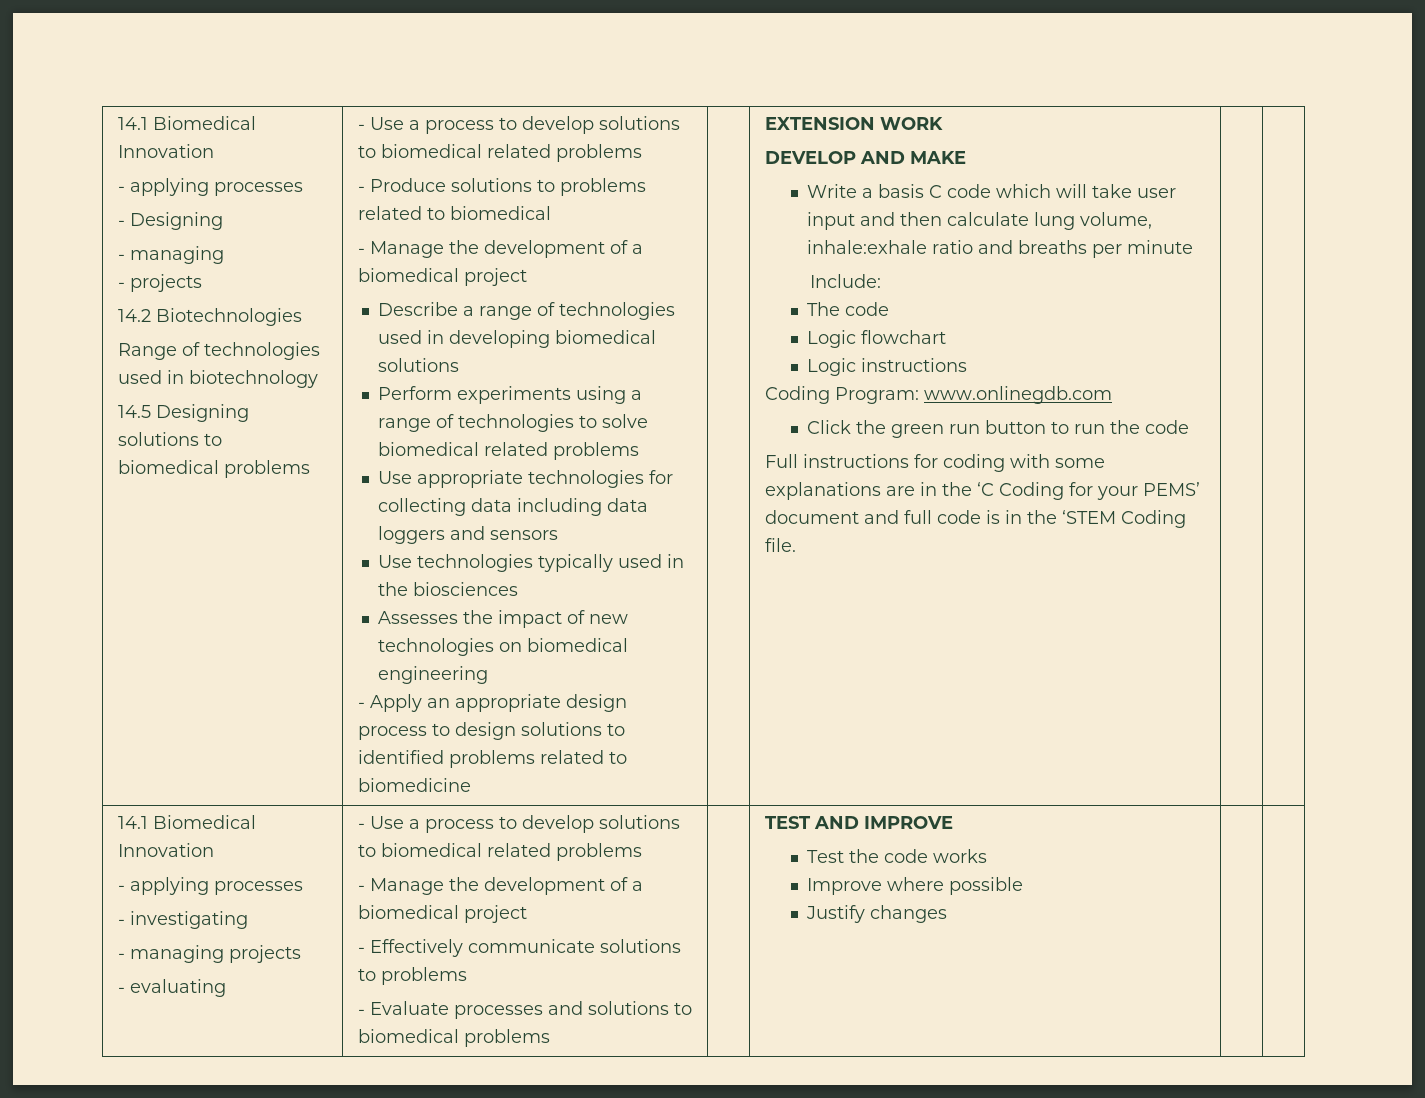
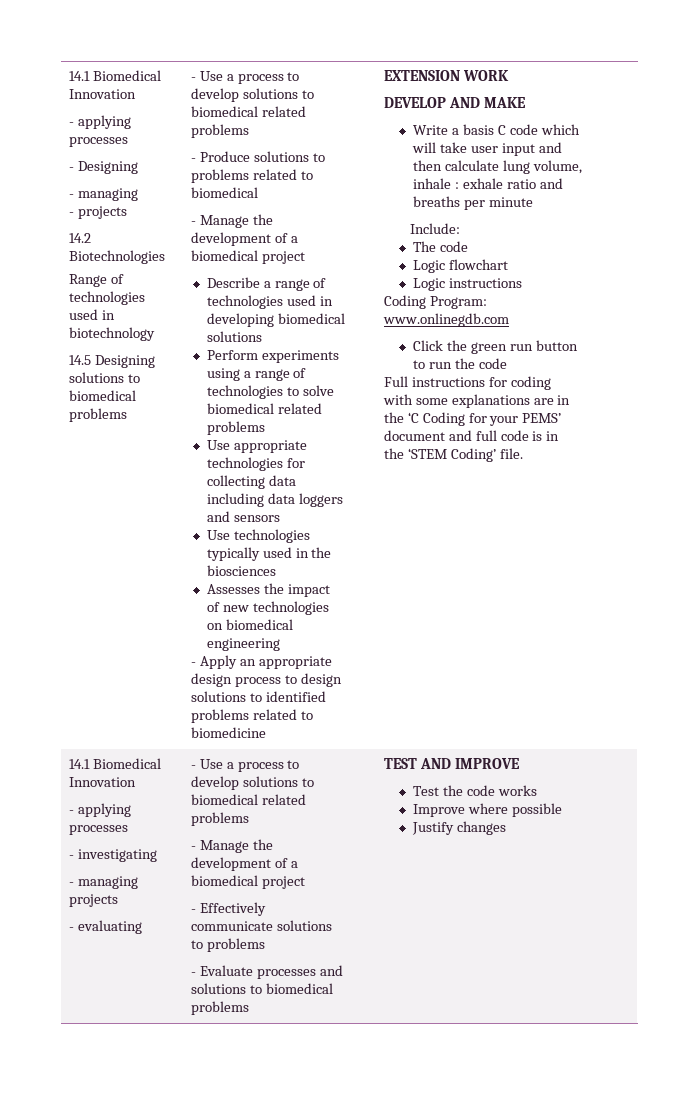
- Write a basis C code which will take user input and then calculate lung volume, inhale:exhale ratio and breaths per minute
+ Write a basis C code which will take user input and then calculate lung volume, inhale : exhale ratio and breaths per minute
- Full instructions for coding with some explanations are in the ‘C Coding for your PEMS’ document and full code is in the ‘STEM Coding file.
+ Full instructions for coding with some explanations are in the ‘C Coding for your PEMS’ document and full code is in the ‘STEM Coding’ file.

